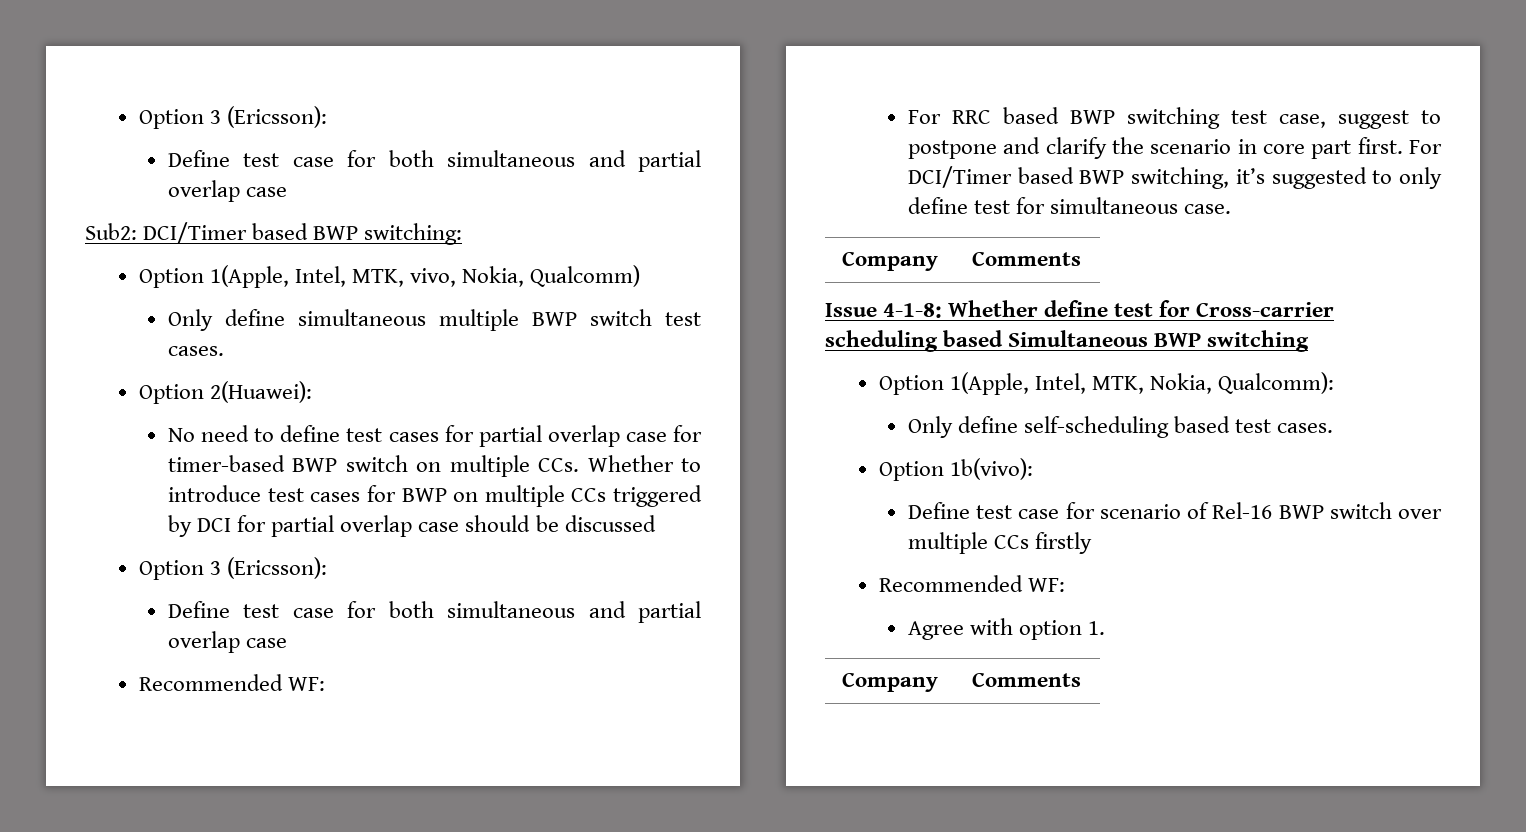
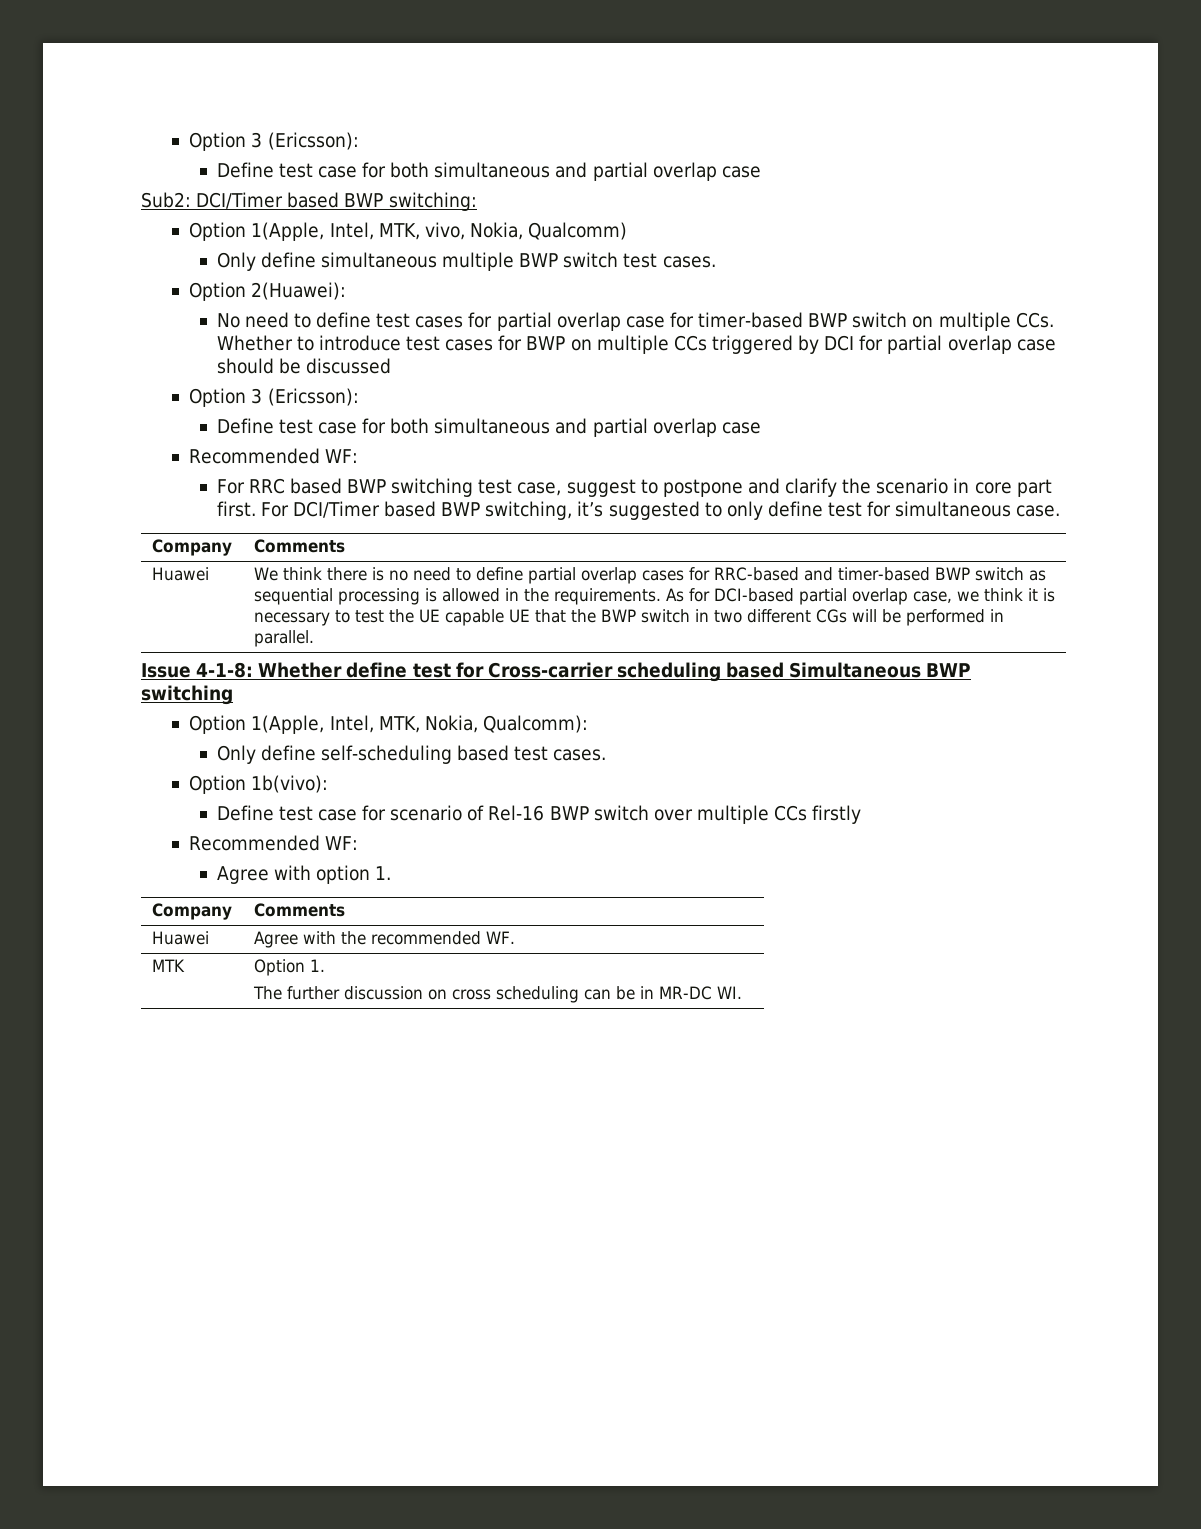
+ Huawei | We think there is no need to define partial overlap cases for RRC-based and timer-based BWP switch as sequential processing is allowed in the requirements. As for DCI-based partial overlap case, we think it is necessary to test the UE capable UE that the BWP switch in two different CGs will be performed in parallel.
+ Huawei | Agree with the recommended WF.
+ MTK | Option 1.
+ The further discussion on cross scheduling can be in MR-DC WI.

